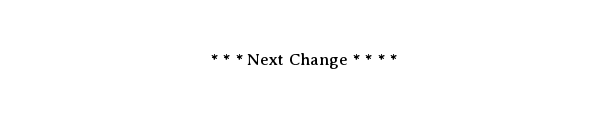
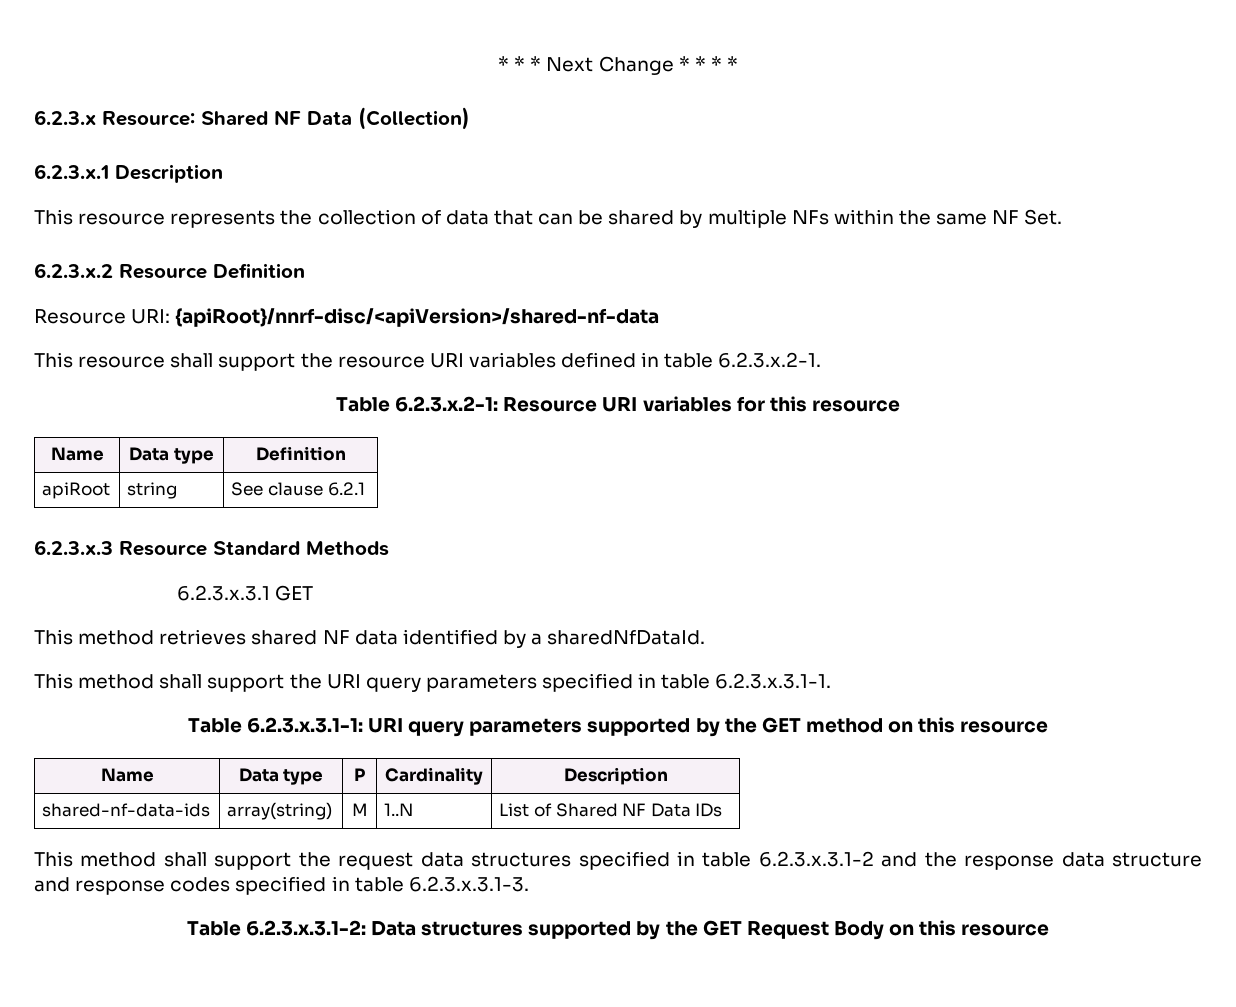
+ 6.2.3.x Resource: Shared NF Data (Collection)
+ 6.2.3.x.1 Description
+ This resource represents the collection of data that can be shared by multiple NFs within the same NF Set.
+ 6.2.3.x.2 Resource Definition
+ Resource URI: {apiRoot}/nnrf-disc/<apiVersion>/shared-nf-data
+ This resource shall support the resource URI variables defined in table 6.2.3.x.2-1.
+ Table 6.2.3.x.2-1: Resource URI variables for this resource
+ Name | Data type | Definition
+ apiRoot | string | See clause 6.2.1
+ 6.2.3.x.3 Resource Standard Methods
+ 6.2.3.x.3.1 GET
+ This method retrieves shared NF data identified by a sharedNfDataId.
+ This method shall support the URI query parameters specified in table 6.2.3.x.3.1-1.
+ Table 6.2.3.x.3.1-1: URI query parameters supported by the GET method on this resource
+ Name | Data type | P | Cardinality | Description
+ shared-nf-data-ids | array(string) | M | 1..N | List of Shared NF Data IDs
+ This method shall support the request data structures specified in table 6.2.3.x.3.1-2 and the response data structure and response codes specified in table 6.2.3.x.3.1-3.
+ Table 6.2.3.x.3.1-2: Data structures supported by the GET Request Body on this resource

